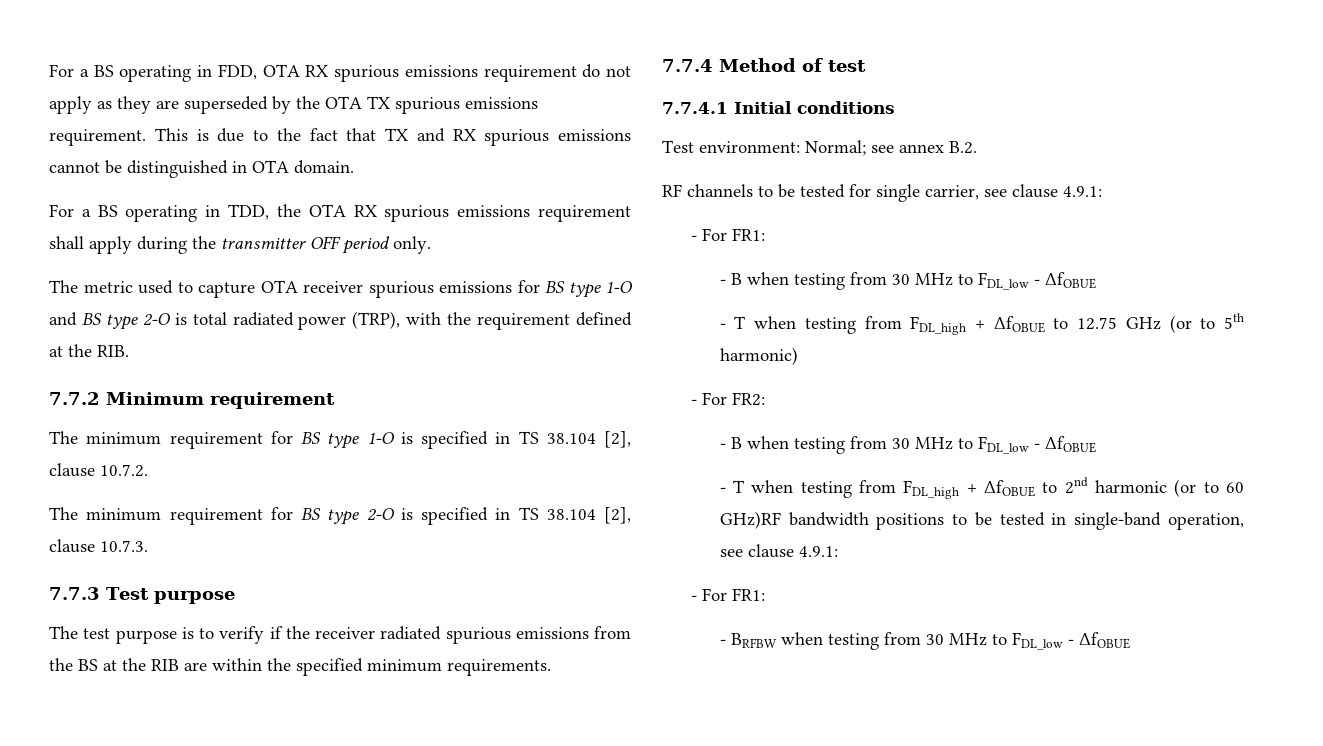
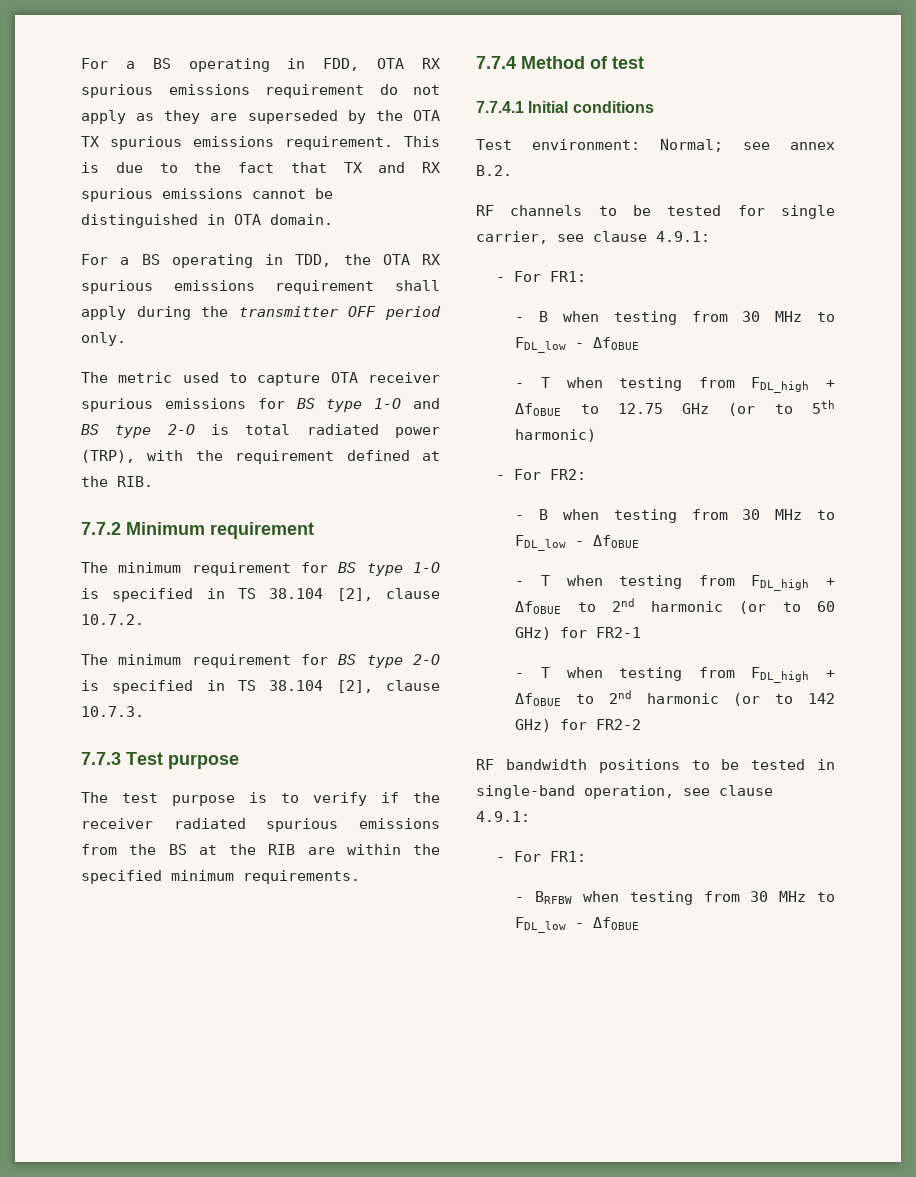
- - T when testing from FDL_high + ΔfOBUE to 2nd harmonic (or to 60 GHz)RF bandwidth positions to be tested in single-band operation, see clause 4.9.1:
+ - T when testing from FDL_high + ΔfOBUE to 2nd harmonic (or to 60 GHz) for FR2-1
+ - T when testing from FDL_high + ΔfOBUE to 2nd harmonic (or to 142 GHz) for FR2-2
+ RF bandwidth positions to be tested in single-band operation, see clause 4.9.1:

